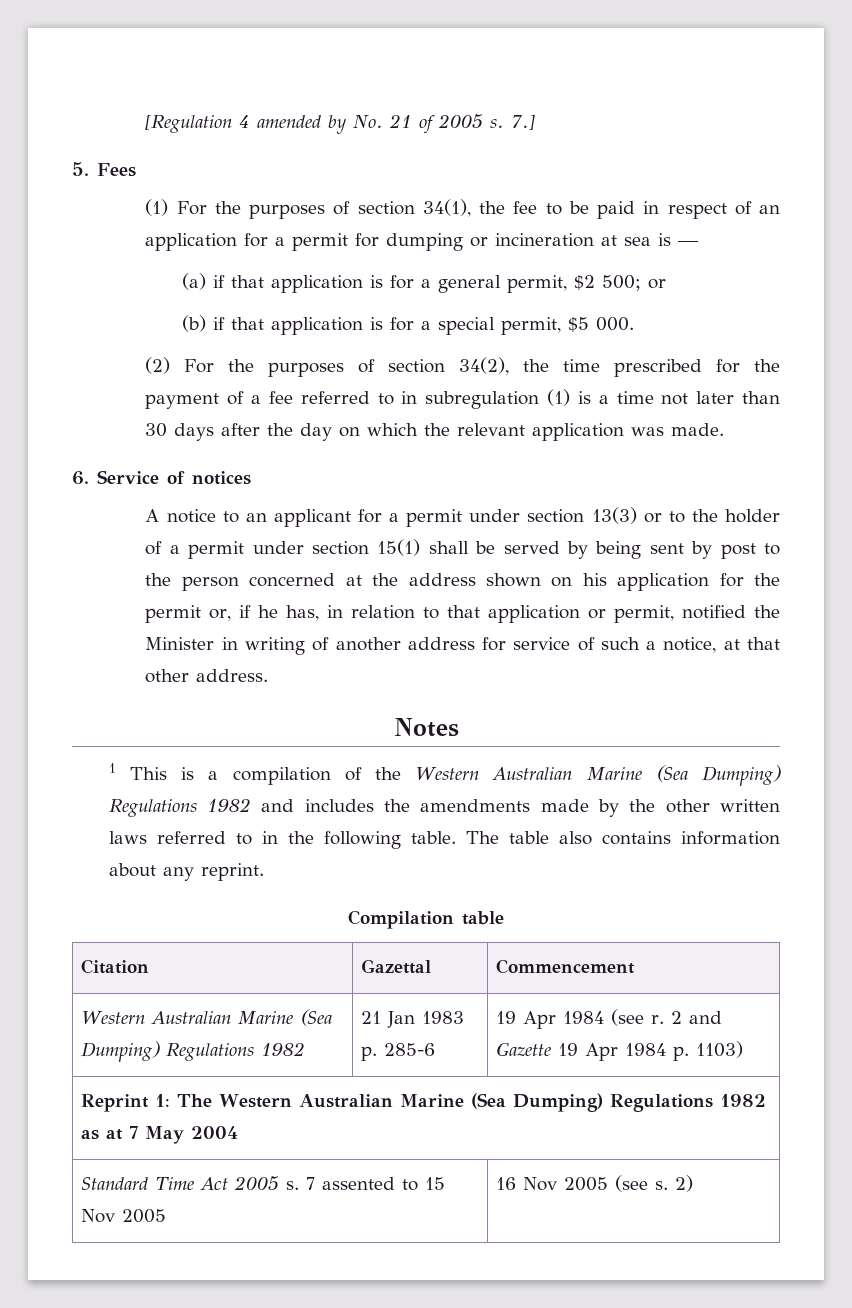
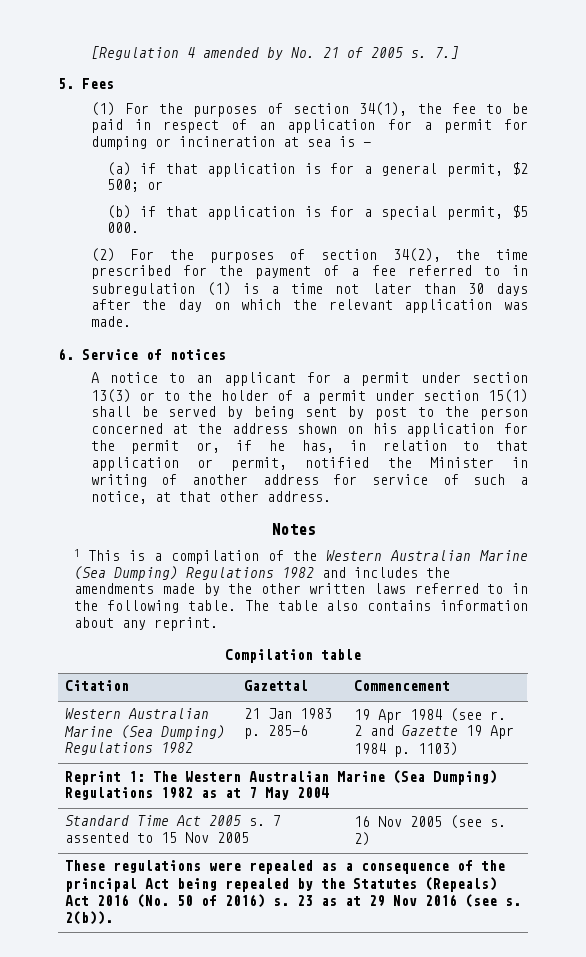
+ These regulations were repealed as a consequence of the principal Act being repealed by the Statutes (Repeals) Act 2016 (No. 50 of 2016) s. 23 as at 29 Nov 2016 (see s. 2(b)).

